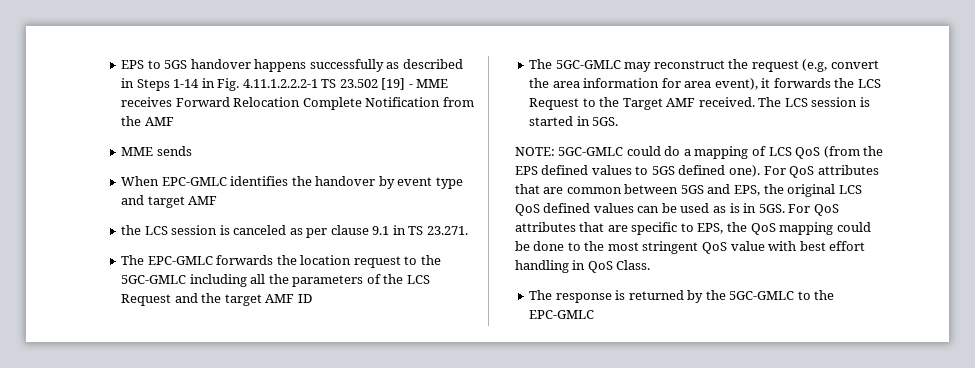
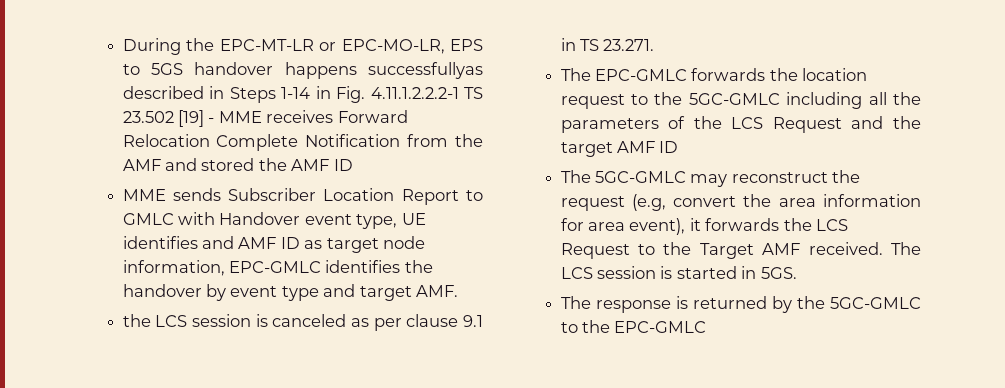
- EPS to 5GS handover happens successfully as described in Steps 1-14 in Fig. 4.11.1.2.2.2-1 TS 23.502 [19] - MME receives Forward Relocation Complete Notification from the AMF
- MME sends
- When EPC-GMLC identifies the handover by event type and target AMF
+ During the EPC-MT-LR or EPC-MO-LR, EPS to 5GS handover happens successfullyas described in Steps 1-14 in Fig. 4.11.1.2.2.2-1 TS 23.502 [19] - MME receives Forward Relocation Complete Notification from the AMF and stored the AMF ID
+ MME sends Subscriber Location Report to GMLC with Handover event type, UE identifies and AMF ID as target node information, EPC-GMLC identifies the handover by event type and target AMF.
- NOTE: 5GC-GMLC could do a mapping of LCS QoS (from the EPS defined values to 5GS defined one). For QoS attributes that are common between 5GS and EPS, the original LCS QoS defined values can be used as is in 5GS. For QoS attributes that are specific to EPS, the QoS mapping could be done to the most stringent QoS value with best effort handling in QoS Class.

